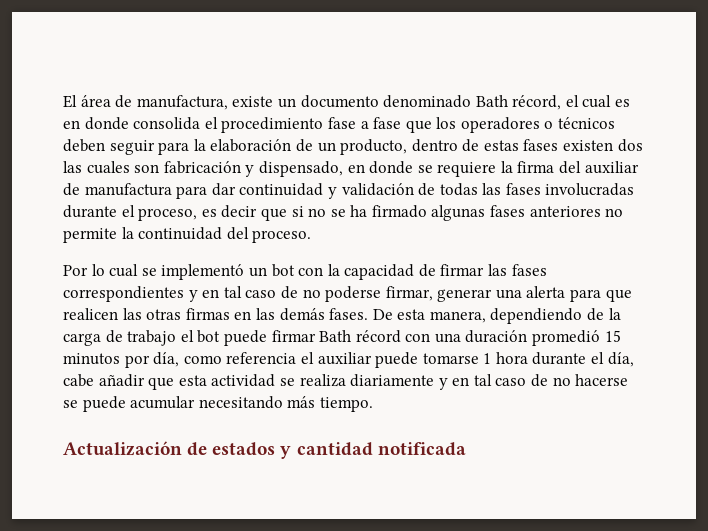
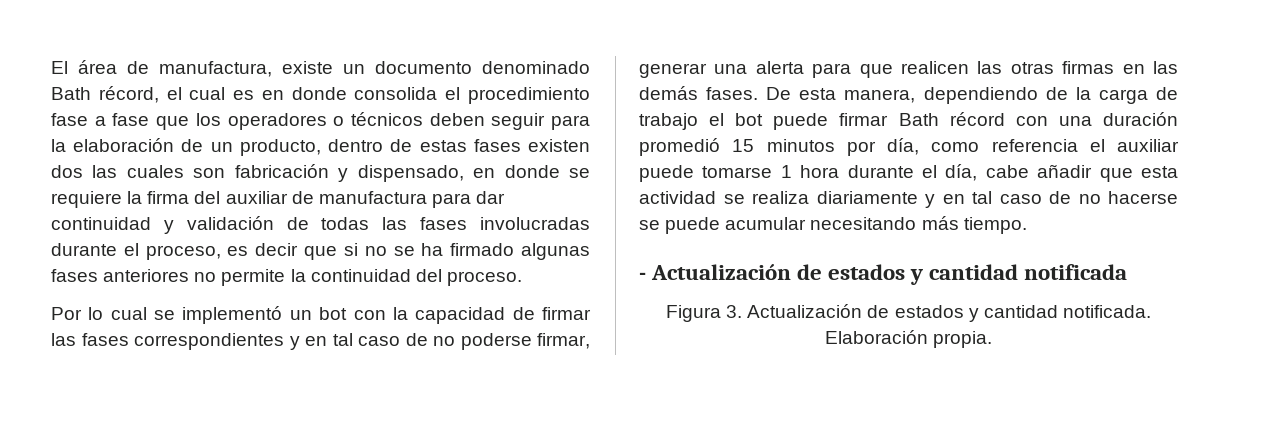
- Actualización de estados y cantidad notificada
+ - Actualización de estados y cantidad notificada
+ Figura 3. Actualización de estados y cantidad notificada. Elaboración propia.

